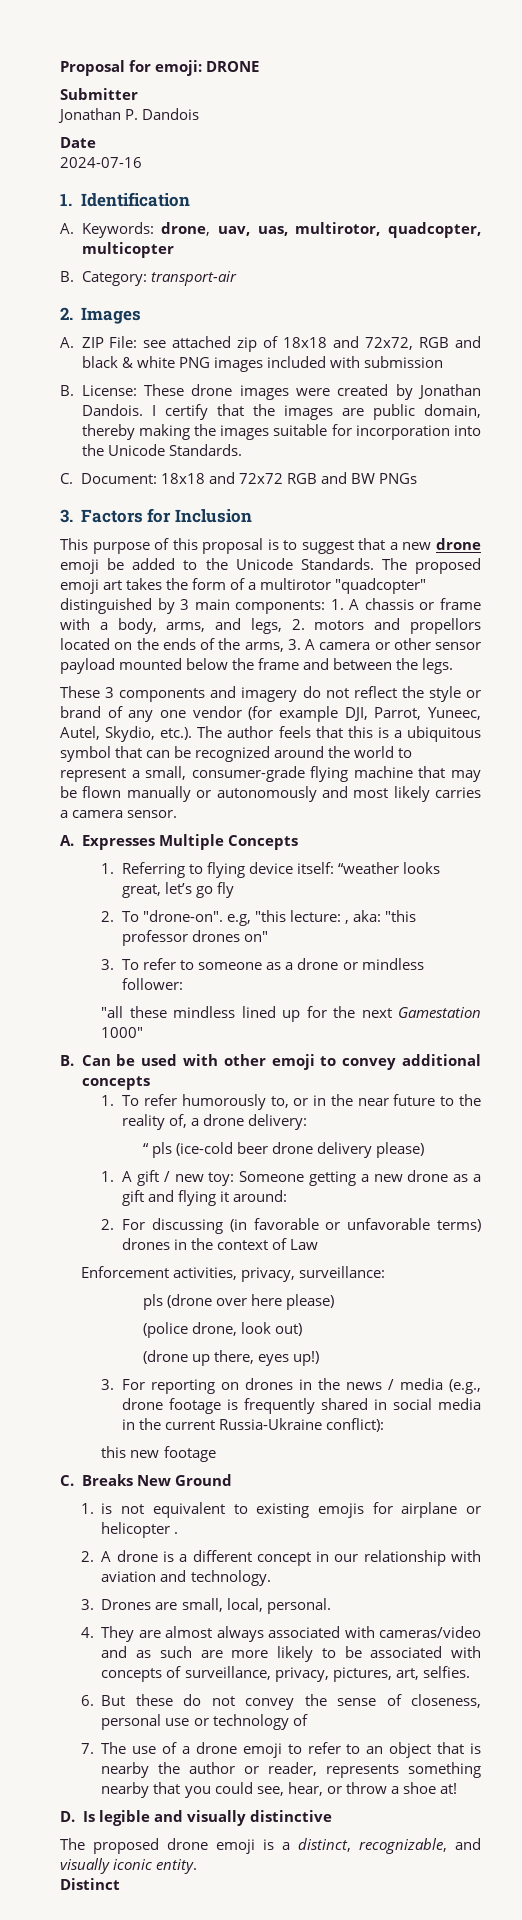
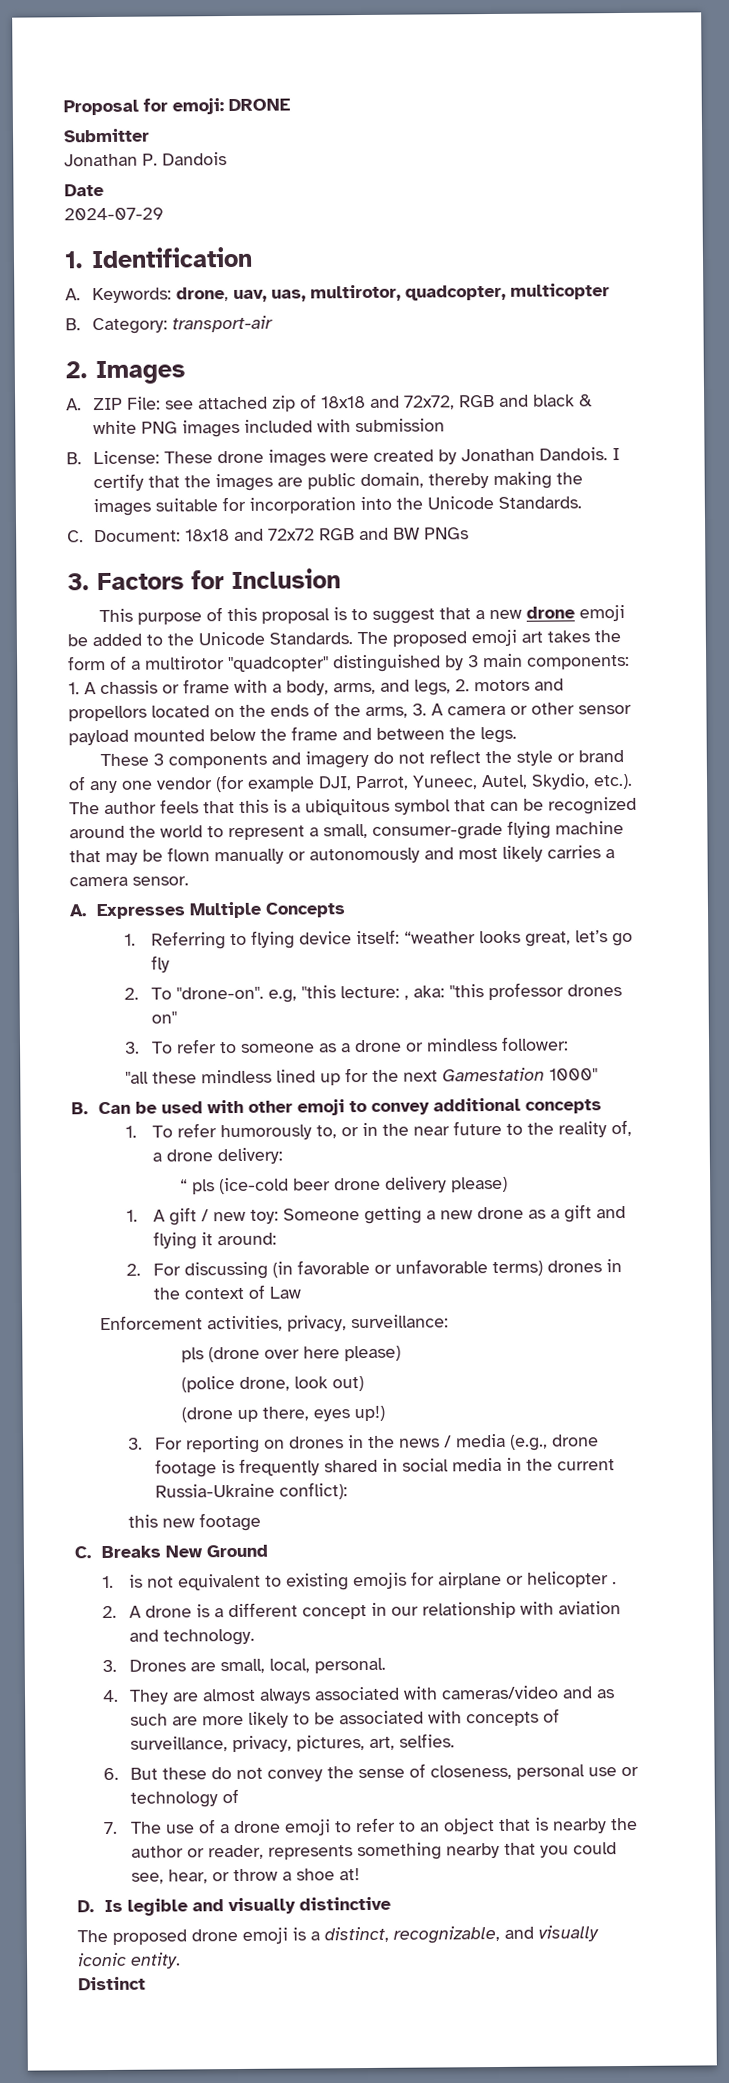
- 2024-07-16
+ 2024-07-29

